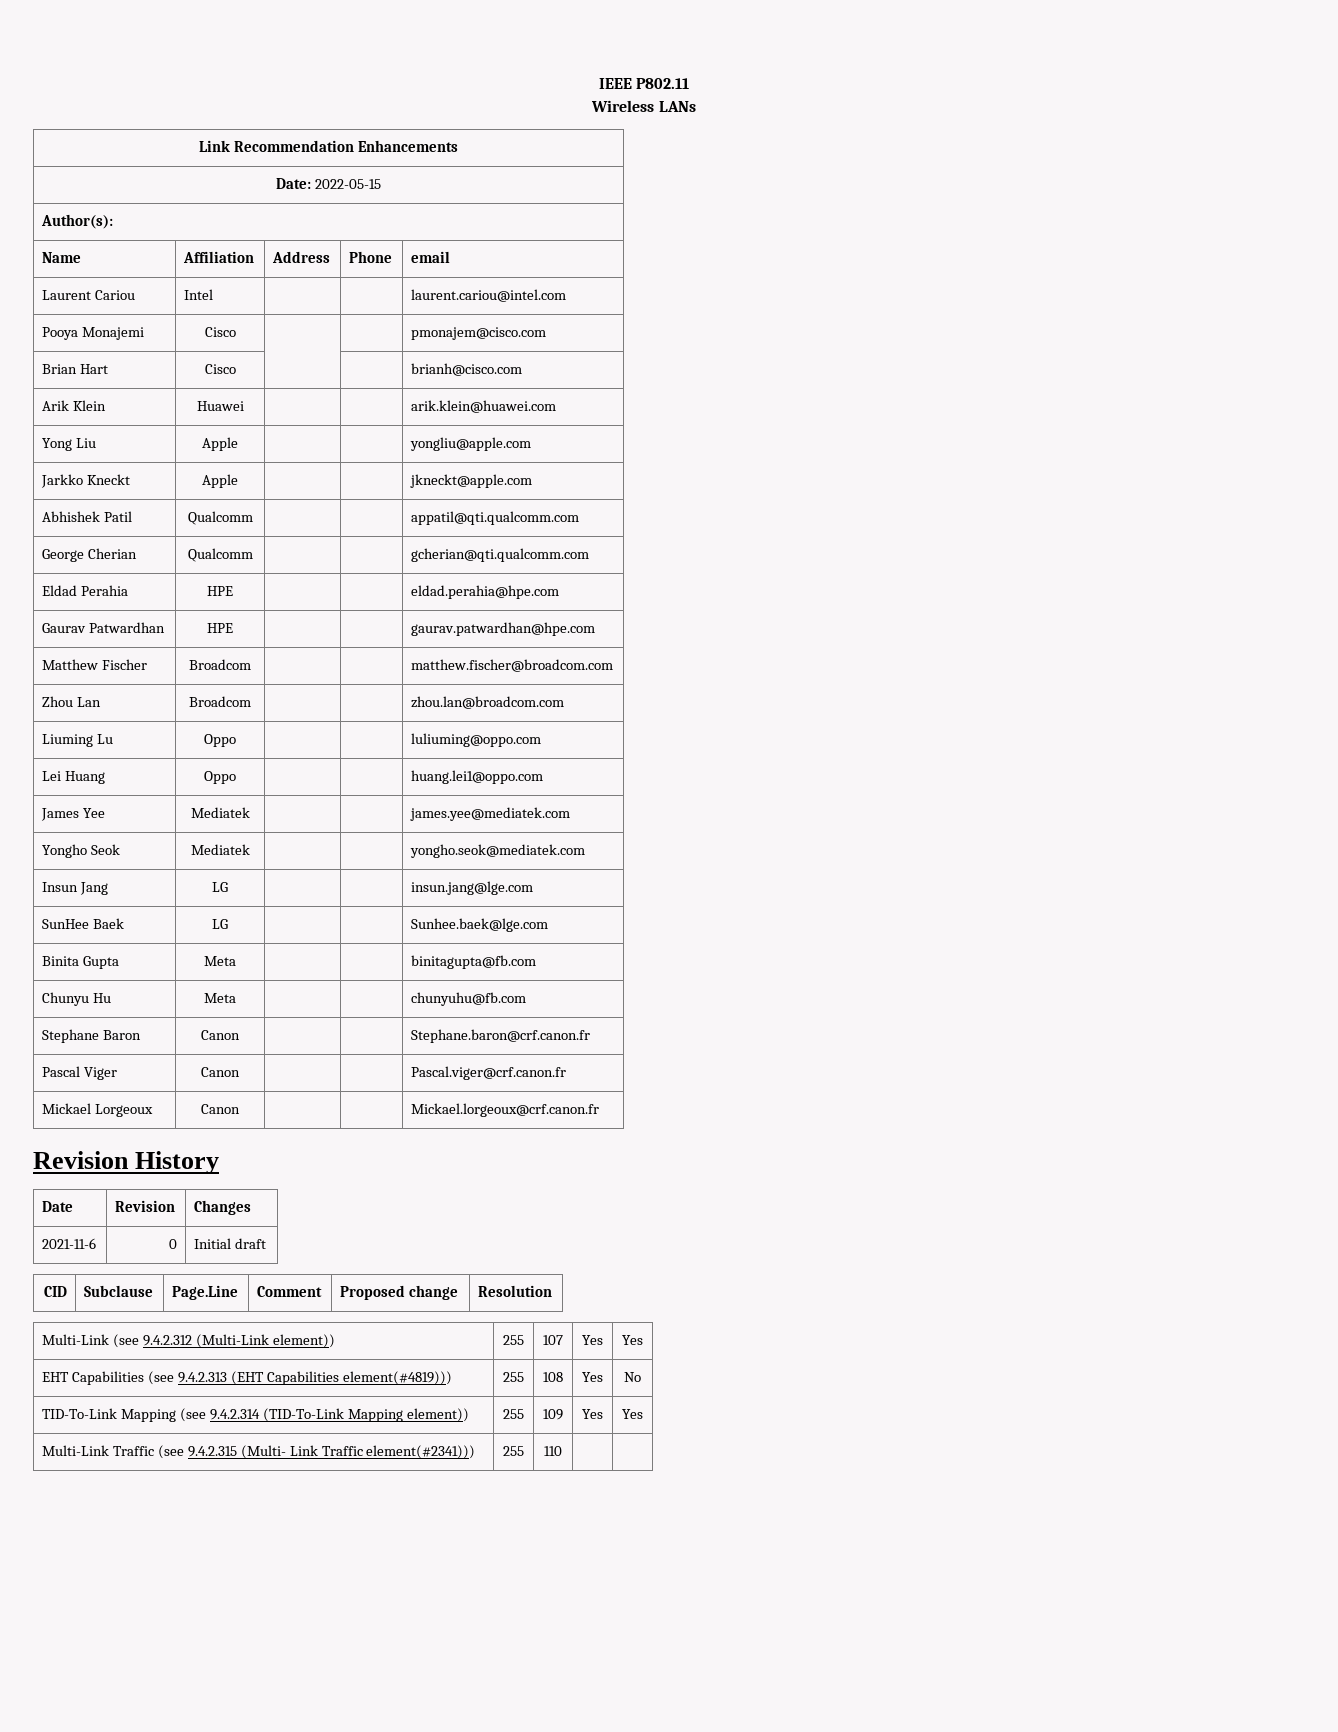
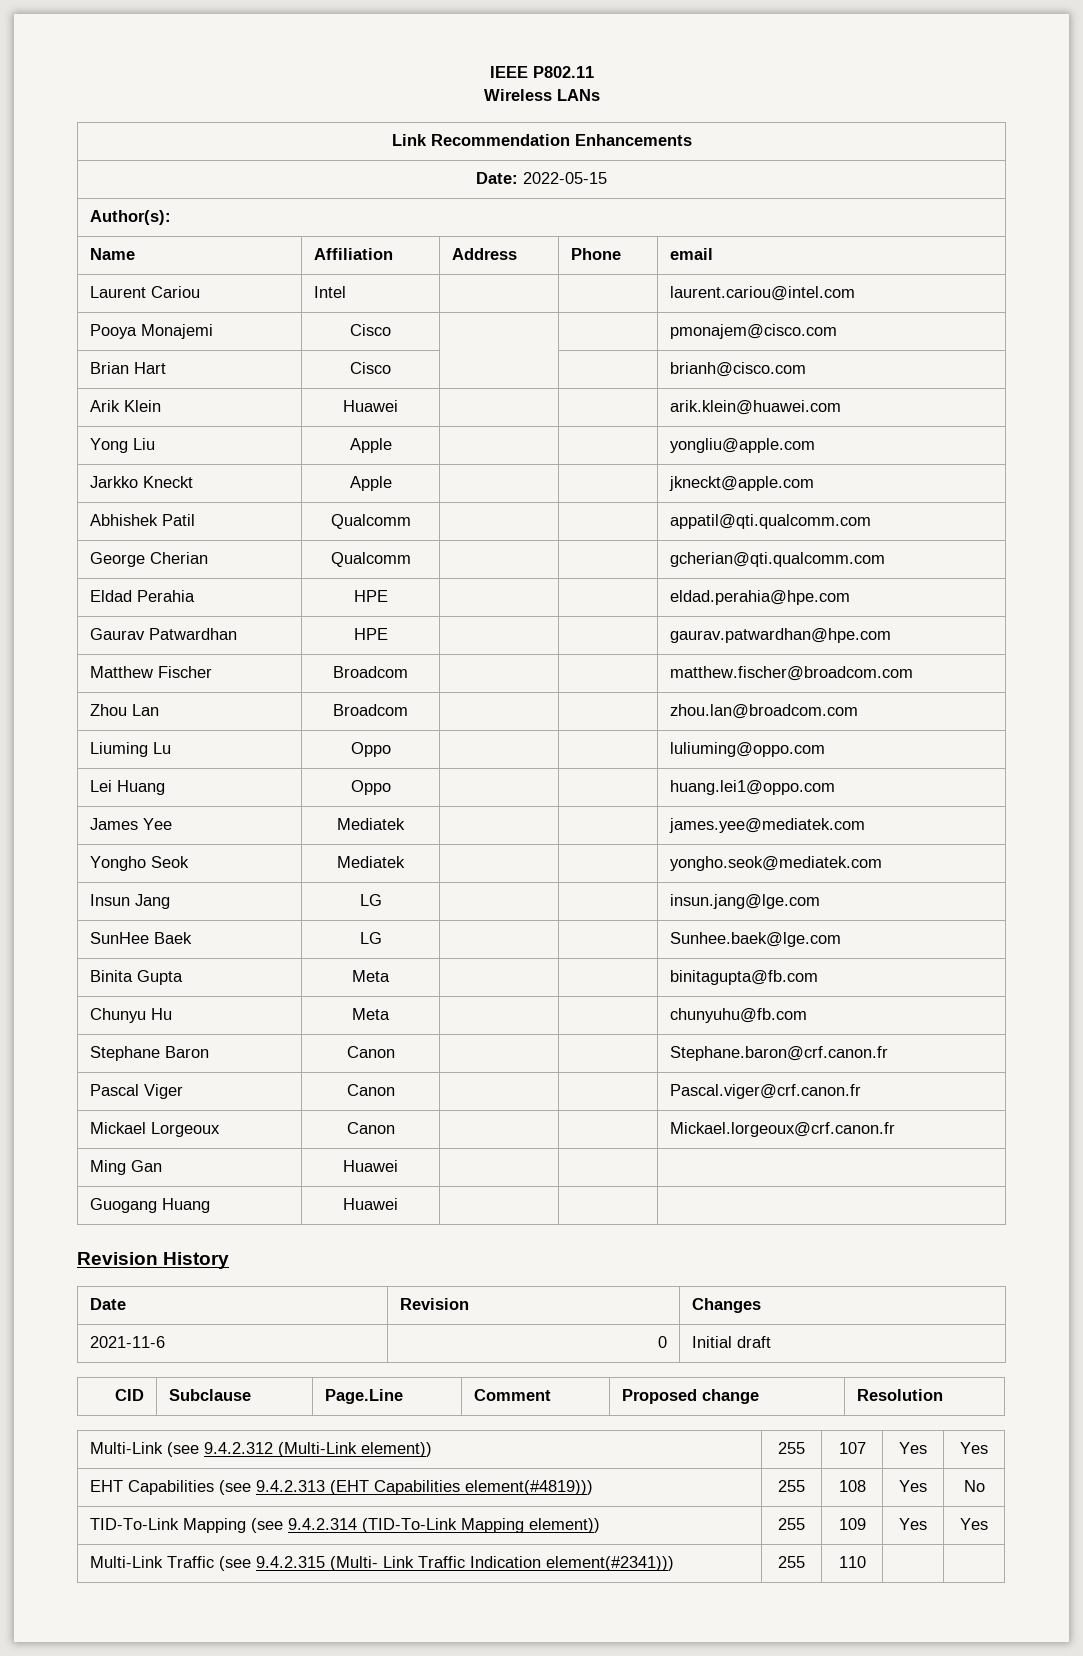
+ Ming Gan | Huawei | | |
+ Guogang Huang | Huawei | | |
- Multi-Link Traffic (see 9.4.2.315 (Multi- Link Traffic element(#2341))) | 255 | 110 | |
+ Multi-Link Traffic (see 9.4.2.315 (Multi- Link Traffic Indication element(#2341))) | 255 | 110 | |

